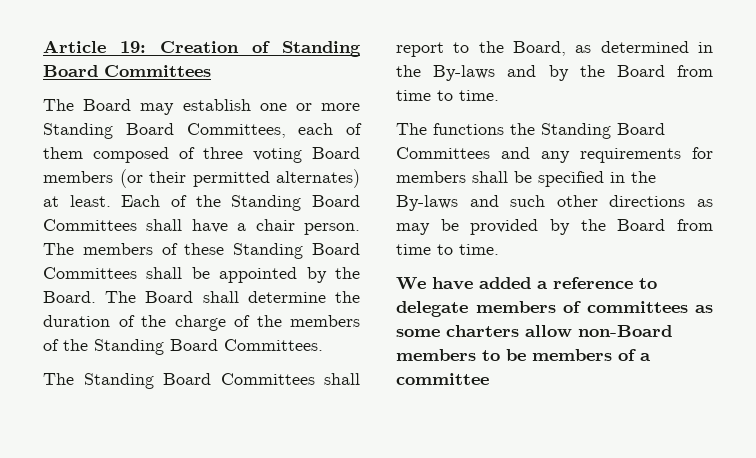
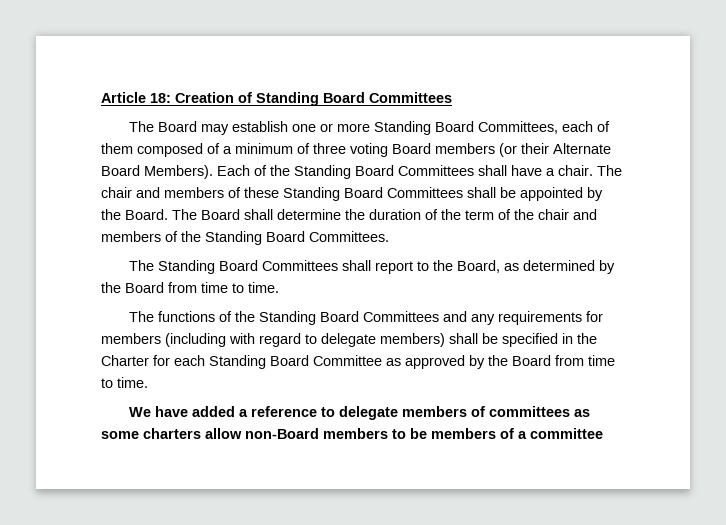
- Article 19: Creation of Standing Board Committees
+ Article 18: Creation of Standing Board Committees
- The Board may establish one or more Standing Board Committees, each of them composed of three voting Board members (or their permitted alternates) at least.
+ The Board may establish one or more Standing Board Committees, each of them composed of a minimum of three voting Board members (or their Alternate Board Members).
- Each of the Standing Board Committees shall have a chair person. The members of these Standing Board Committees shall be appointed by the Board.
+ Each of the Standing Board Committees shall have a chair. The chair and members of these Standing Board Committees shall be appointed by the Board.
- The Board shall determine the duration of the charge of the members of the Standing Board Committees.
+ The Board shall determine the duration of the term of the chair and members of the Standing Board Committees.
- The Standing Board Committees shall report to the Board, as determined in the By-laws and by the Board from time to time.
+ The Standing Board Committees shall report to the Board, as determined by the Board from time to time.
- The functions the Standing Board Committees and any requirements for members shall be specified in the By-laws and such other directions as may be provided by the Board from time to time.
+ The functions of the Standing Board Committees and any requirements for members (including with regard to delegate members) shall be specified in the Charter for each Standing Board Committee as approved by the Board from time to time.

